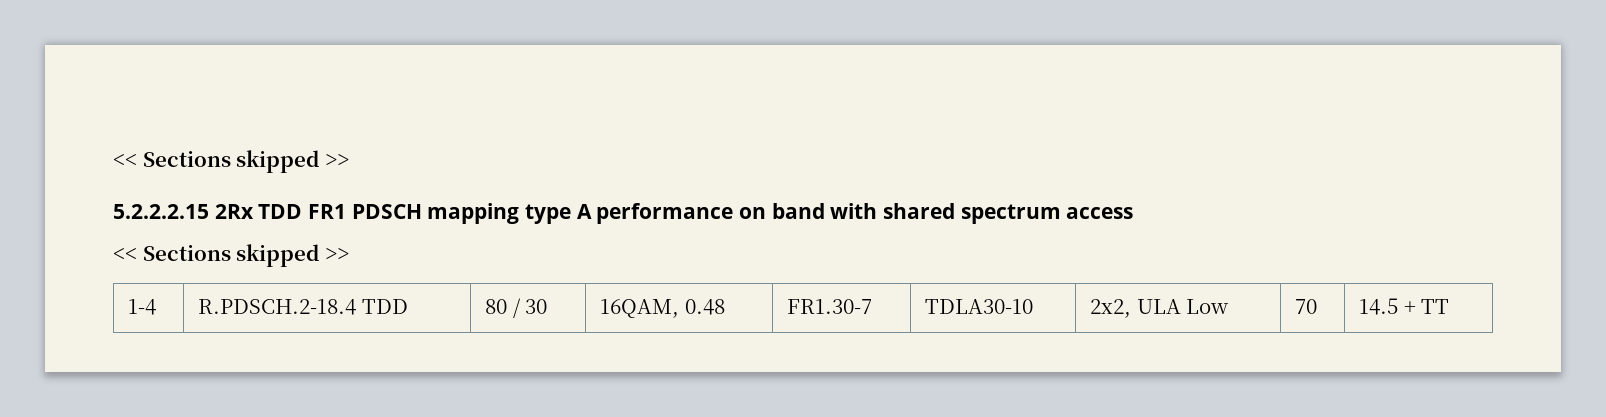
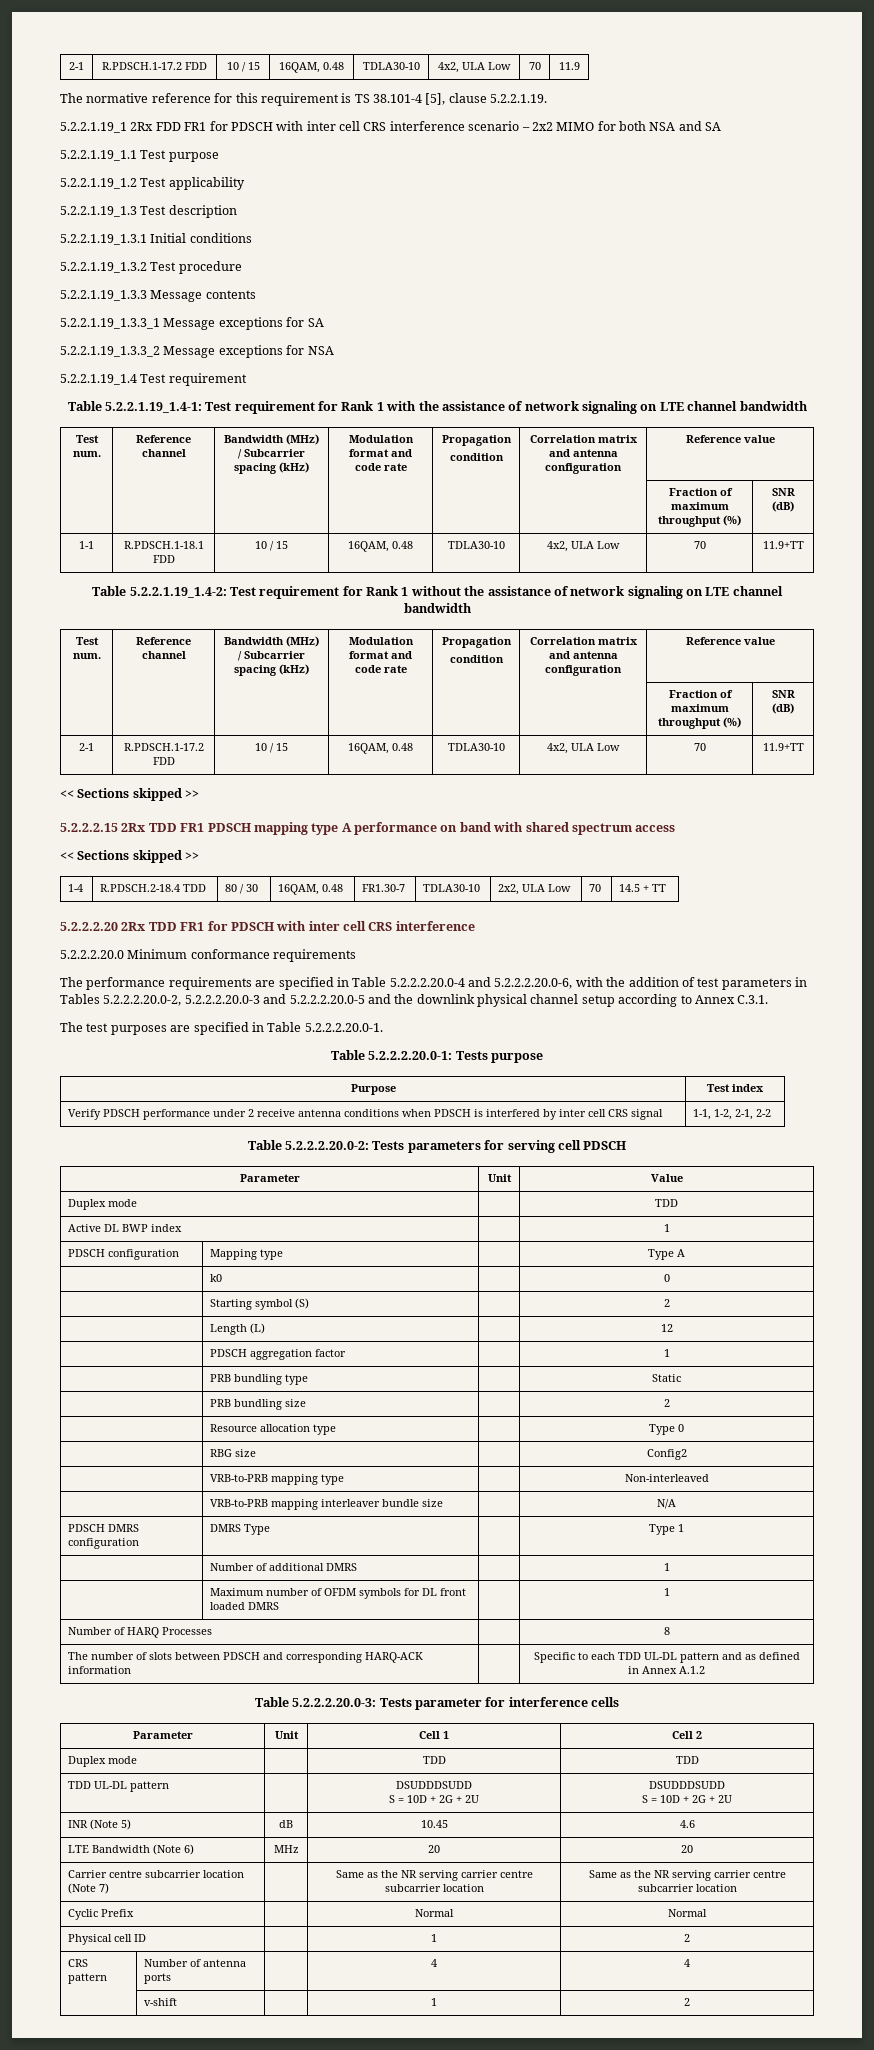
+ 2-1 | R.PDSCH.1-17.2 FDD | 10 / 15 | 16QAM, 0.48 | TDLA30-10 | 4x2, ULA Low | 70 | 11.9
+ The normative reference for this requirement is TS 38.101-4 [5], clause 5.2.2.1.19.
+ 5.2.2.1.19_1 2Rx FDD FR1 for PDSCH with inter cell CRS interference scenario – 2x2 MIMO for both NSA and SA
+ 5.2.2.1.19_1.1 Test purpose
+ 5.2.2.1.19_1.2 Test applicability
+ 5.2.2.1.19_1.3 Test description
+ 5.2.2.1.19_1.3.1 Initial conditions
+ 5.2.2.1.19_1.3.2 Test procedure
+ 5.2.2.1.19_1.3.3 Message contents
+ 5.2.2.1.19_1.3.3_1 Message exceptions for SA
+ 5.2.2.1.19_1.3.3_2 Message exceptions for NSA
+ 5.2.2.1.19_1.4 Test requirement
+ Table 5.2.2.1.19_1.4-1: Test requirement for Rank 1 with the assistance of network signaling on LTE channel bandwidth
+ Test num. | Reference channel | Bandwidth (MHz) / Subcarrier spacing (kHz) | Modulation format and code rate | Propagation
+ condition | Correlation matrix and antenna configuration | Reference value
+ | | | | | | Fraction of maximum throughput (%) | SNR (dB)
+ 1-1 | R.PDSCH.1-18.1 FDD | 10 / 15 | 16QAM, 0.48 | TDLA30-10 | 4x2, ULA Low | 70 | 11.9+TT
+ Table 5.2.2.1.19_1.4-2: Test requirement for Rank 1 without the assistance of network signaling on LTE channel bandwidth
+ Test num. | Reference channel | Bandwidth (MHz) / Subcarrier spacing (kHz) | Modulation format and code rate | Propagation
+ condition | Correlation matrix and antenna configuration | Reference value
+ | | | | | | Fraction of maximum throughput (%) | SNR (dB)
+ 2-1 | R.PDSCH.1-17.2 FDD | 10 / 15 | 16QAM, 0.48 | TDLA30-10 | 4x2, ULA Low | 70 | 11.9+TT
+ 5.2.2.2.20 2Rx TDD FR1 for PDSCH with inter cell CRS interference
+ 5.2.2.2.20.0 Minimum conformance requirements
+ The performance requirements are specified in Table 5.2.2.2.20.0-4 and 5.2.2.2.20.0-6, with the addition of test parameters in Tables 5.2.2.2.20.0-2, 5.2.2.2.20.0-3 and 5.2.2.2.20.0-5 and the downlink physical channel setup according to Annex C.3.1.
+ The test purposes are specified in Table 5.2.2.2.20.0-1.
+ Table 5.2.2.2.20.0-1: Tests purpose
+ Purpose | Test index
+ Verify PDSCH performance under 2 receive antenna conditions when PDSCH is interfered by inter cell CRS signal | 1-1, 1-2, 2-1, 2-2
+ Table 5.2.2.2.20.0-2: Tests parameters for serving cell PDSCH
+ Parameter | Unit | Value
+ Duplex mode | | TDD
+ Active DL BWP index | | 1
+ PDSCH configuration | Mapping type | | Type A
+ | k0 | | 0
+ | Starting symbol (S) | | 2
+ | Length (L) | | 12
+ | PDSCH aggregation factor | | 1
+ | PRB bundling type | | Static
+ | PRB bundling size | | 2
+ | Resource allocation type | | Type 0
+ | RBG size | | Config2
+ | VRB-to-PRB mapping type | | Non-interleaved
+ | VRB-to-PRB mapping interleaver bundle size | | N/A
+ PDSCH DMRS configuration | DMRS Type | | Type 1
+ | Number of additional DMRS | | 1
+ | Maximum number of OFDM symbols for DL front loaded DMRS | | 1
+ Number of HARQ Processes | | 8
+ The number of slots between PDSCH and corresponding HARQ-ACK information | | Specific to each TDD UL-DL pattern and as defined in Annex A.1.2
+ Table 5.2.2.2.20.0-3: Tests parameter for interference cells
+ Parameter | Unit | Cell 1 | Cell 2
+ Duplex mode | | TDD | TDD
+ TDD UL-DL pattern | | DSUDDDSUDD
+ S = 10D + 2G + 2U | DSUDDDSUDD
+ S = 10D + 2G + 2U
+ INR (Note 5) | dB | 10.45 | 4.6
+ LTE Bandwidth (Note 6) | MHz | 20 | 20
+ Carrier centre subcarrier location (Note 7) | | Same as the NR serving carrier centre subcarrier location | Same as the NR serving carrier centre subcarrier location
+ Cyclic Prefix | | Normal | Normal
+ Physical cell ID | | 1 | 2
+ CRS pattern | Number of antenna ports | | 4 | 4
+ | v-shift | | 1 | 2

